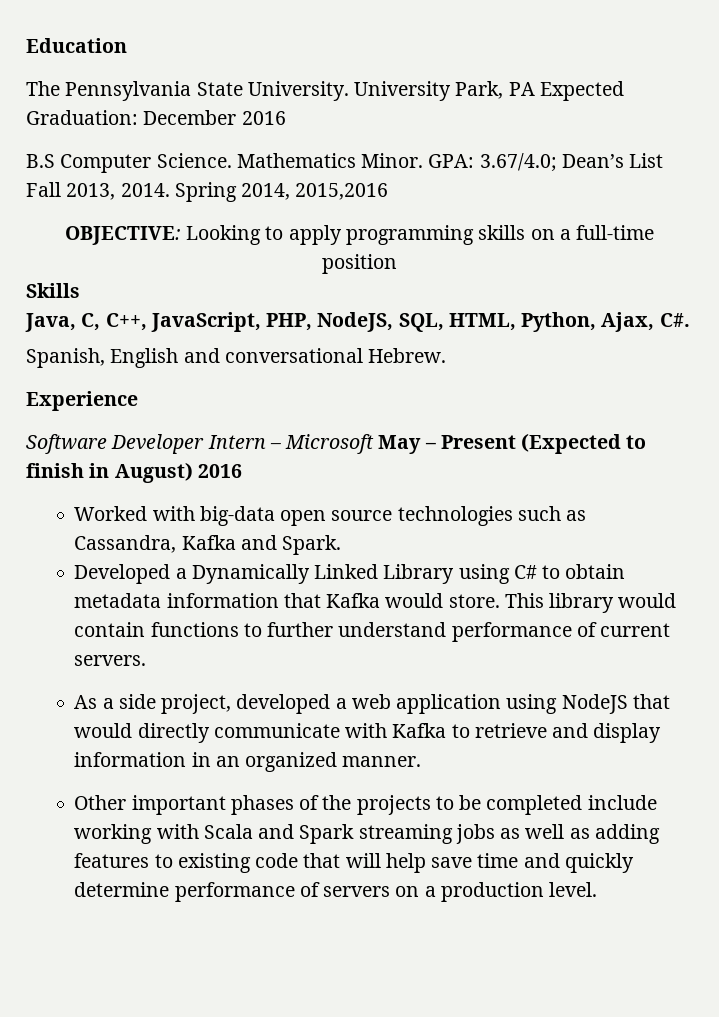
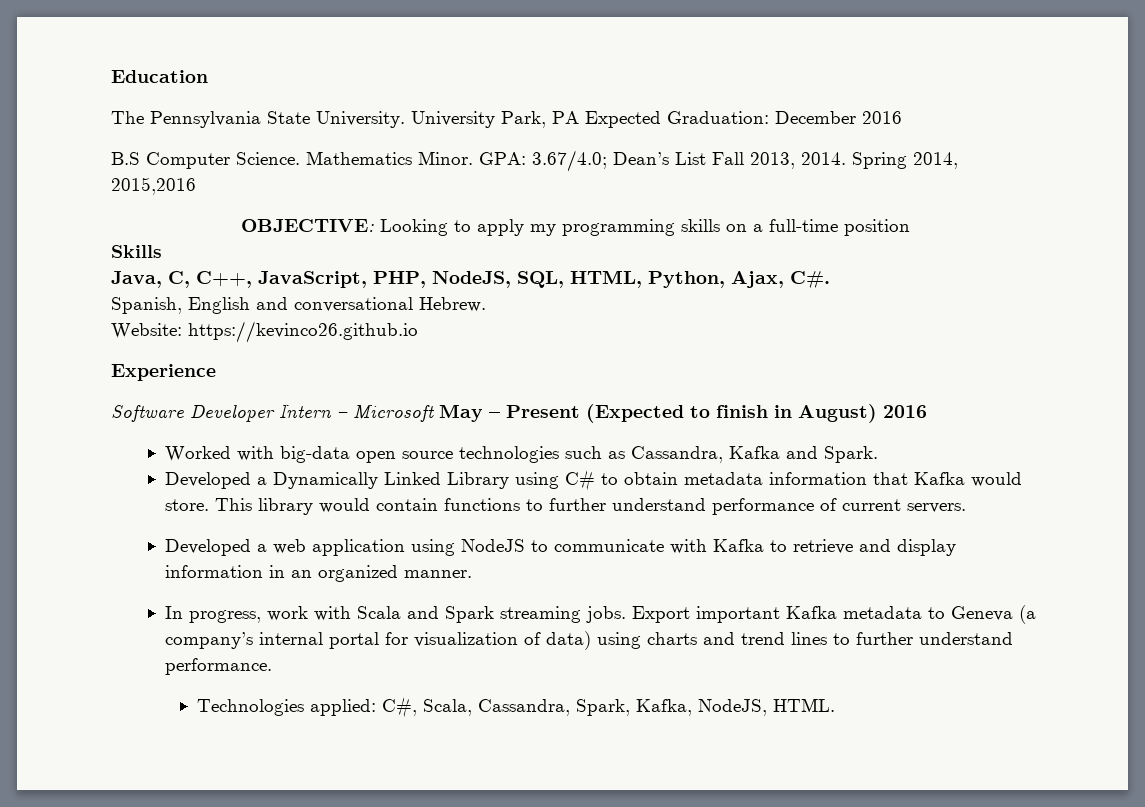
- OBJECTIVE: Looking to apply programming skills on a full-time position
+ OBJECTIVE: Looking to apply my programming skills on a full-time position
+ Website: https://kevinco26.github.io
- As a side project, developed a web application using NodeJS that would directly communicate with Kafka to retrieve and display information in an organized manner.
+ Developed a web application using NodeJS to communicate with Kafka to retrieve and display information in an organized manner.
- Other important phases of the projects to be completed include working with Scala and Spark streaming jobs as well as adding features to existing code that will help save time and quickly determine performance of servers on a production level.
+ In progress, work with Scala and Spark streaming jobs. Export important Kafka metadata to Geneva (a company’s internal portal for visualization of data) using charts and trend lines to further understand performance.
+ Technologies applied: C#, Scala, Cassandra, Spark, Kafka, NodeJS, HTML.

